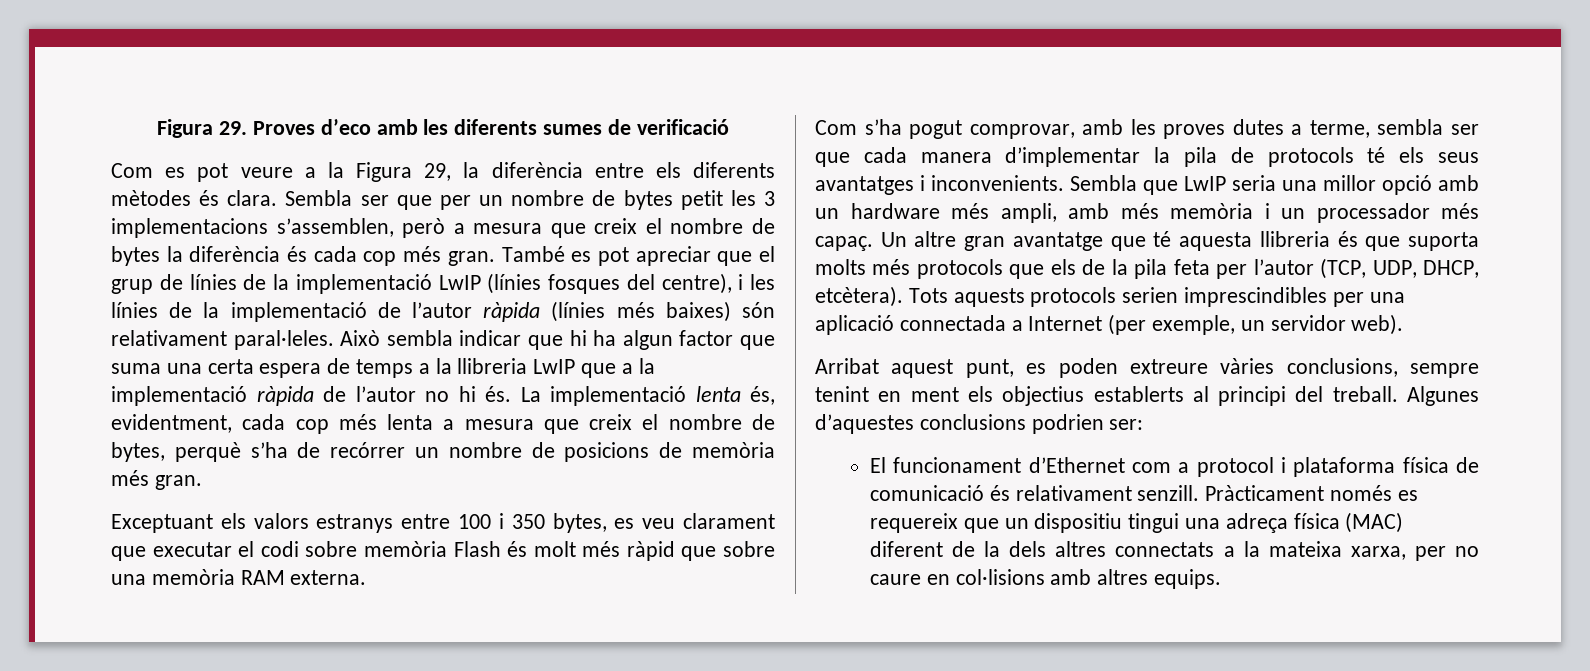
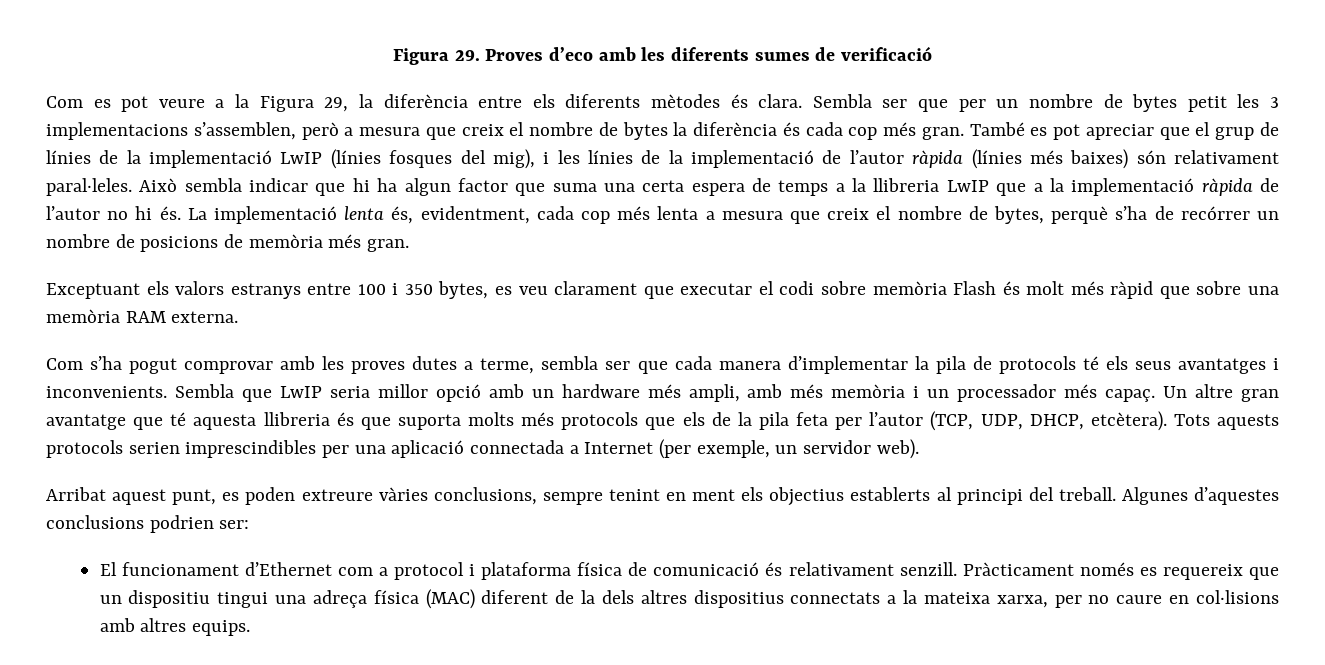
- També es pot apreciar que el grup de línies de la implementació LwIP (línies fosques del centre), i les línies de la implementació de l’autor ràpida (línies més baixes) són relativament paral·leles.
+ També es pot apreciar que el grup de línies de la implementació LwIP (línies fosques del mig), i les línies de la implementació de l’autor ràpida (línies més baixes) són relativament paral·leles.
- Com s’ha pogut comprovar, amb les proves dutes a terme, sembla ser que cada manera d’implementar la pila de protocols té els seus avantatges i inconvenients.
+ Com s’ha pogut comprovar amb les proves dutes a terme, sembla ser que cada manera d’implementar la pila de protocols té els seus avantatges i inconvenients.
- Sembla que LwIP seria una millor opció amb un hardware més ampli, amb més memòria i un processador més capaç.
+ Sembla que LwIP seria millor opció amb un hardware més ampli, amb més memòria i un processador més capaç.
- Pràcticament només es requereix que un dispositiu tingui una adreça física (MAC) diferent de la dels altres connectats a la mateixa xarxa, per no caure en col·lisions amb altres equips.
+ Pràcticament només es requereix que un dispositiu tingui una adreça física (MAC) diferent de la dels altres dispositius connectats a la mateixa xarxa, per no caure en col·lisions amb altres equips.

